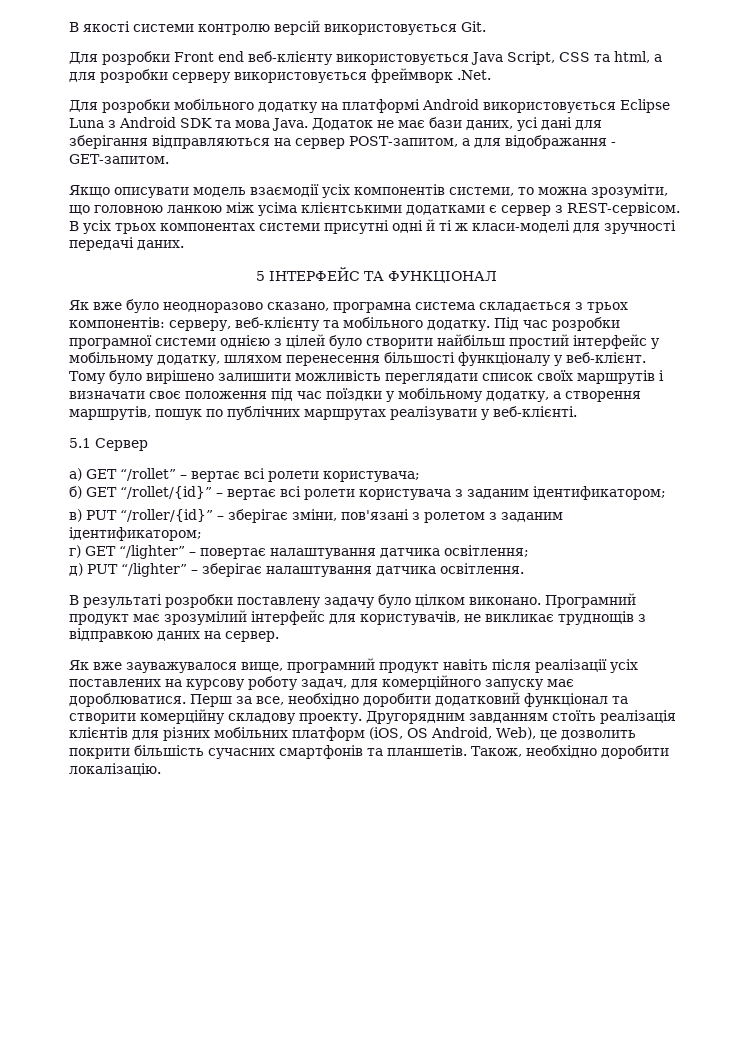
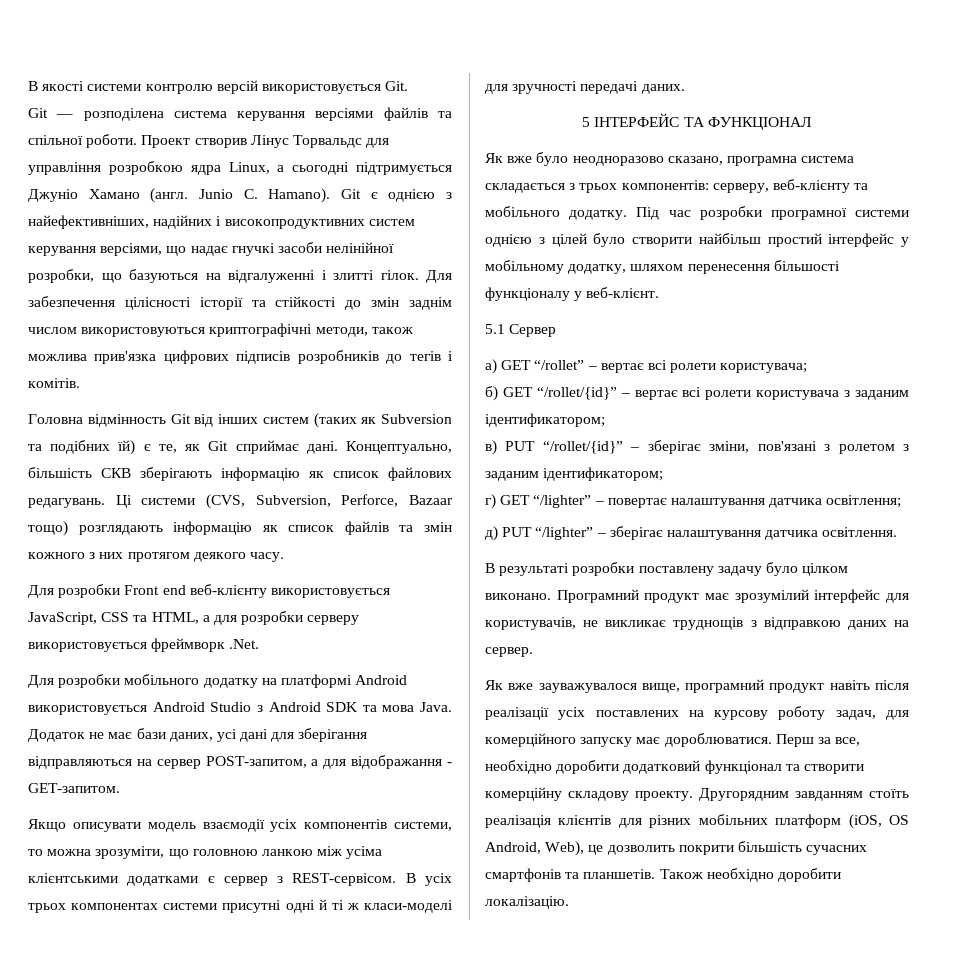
+ Git — розподілена система керування версіями файлів та спільної роботи. Проект створив Лінус Торвальдс для управління розробкою ядра Linux, а сьогодні підтримується Джуніо Хамано (англ. Junio C. Hamano). Git є однією з найефективніших, надійних і високопродуктивних систем керування версіями, що надає гнучкі засоби нелінійної розробки, що базуються на відгалуженні і злитті гілок. Для забезпечення цілісності історії та стійкості до змін заднім числом використовуються криптографічні методи, також можлива прив'язка цифрових підписів розробників до тегів і комітів.
+ Головна відмінность Git від інших систем (таких як Subversion та подібних їй) є те, як Git сприймає дані. Концептуально, більшість СКВ зберігають інформацію як список файлових редагувань. Ці системи (CVS, Subversion, Perforce, Bazaar тощо) розглядають інформацію як список файлів та змін кожного з них протягом деякого часу.
- Для розробки Front end веб-клієнту використовується Java Script, CSS та html, а для розробки серверу використовується фреймворк .Net.
+ Для розробки Front end веб-клієнту використовується JavaScript, CSS та HTML, а для розробки серверу використовується фреймворк .Net.
- Для розробки мобільного додатку на платформі Android використовується Eclipse Luna з Android SDK та мова Java.
+ Для розробки мобільного додатку на платформі Android використовується Android Studio з Android SDK та мова Java.
- Тому було вирішено залишити можливість переглядати список своїх маршрутів і визначати своє положення під час поїздки у мобільному додатку, а створення маршрутів, пошук по публічних маршрутах реалізувати у веб-клієнті.
- в) PUT “/roller/{id}” – зберігає зміни, пов'язані з ролетом з заданим ідентификатором;
+ в) PUT “/rollet/{id}” – зберігає зміни, пов'язані з ролетом з заданим ідентификатором;
- Також, необхідно доробити локалізацію.
+ Також необхідно доробити локалізацію.

